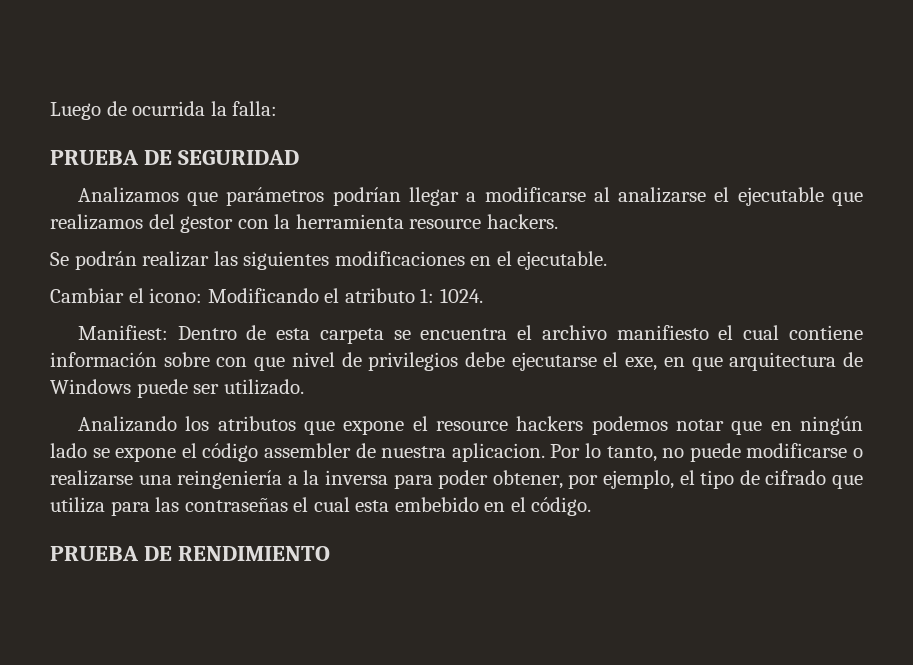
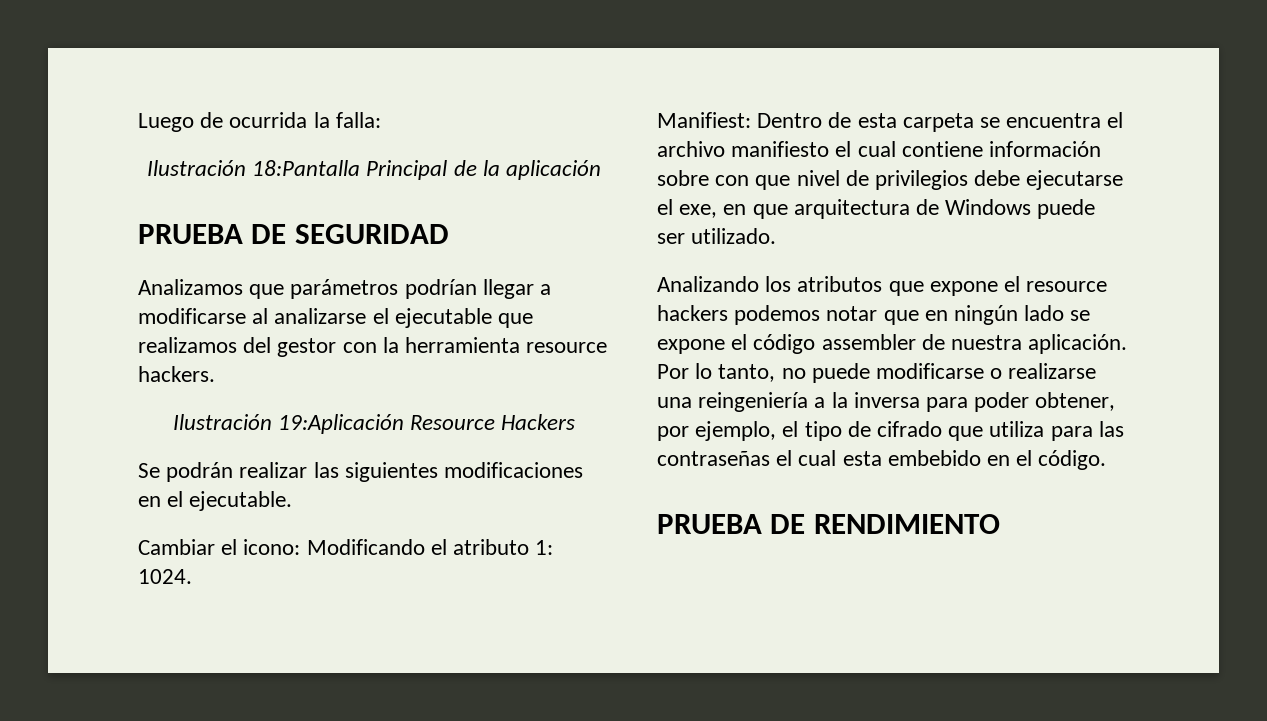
+ Ilustración 18:Pantalla Principal de la aplicación
+ Ilustración 19:Aplicación Resource Hackers
- Analizando los atributos que expone el resource hackers podemos notar que en ningún lado se expone el código assembler de nuestra aplicacion.
+ Analizando los atributos que expone el resource hackers podemos notar que en ningún lado se expone el código assembler de nuestra aplicación.

